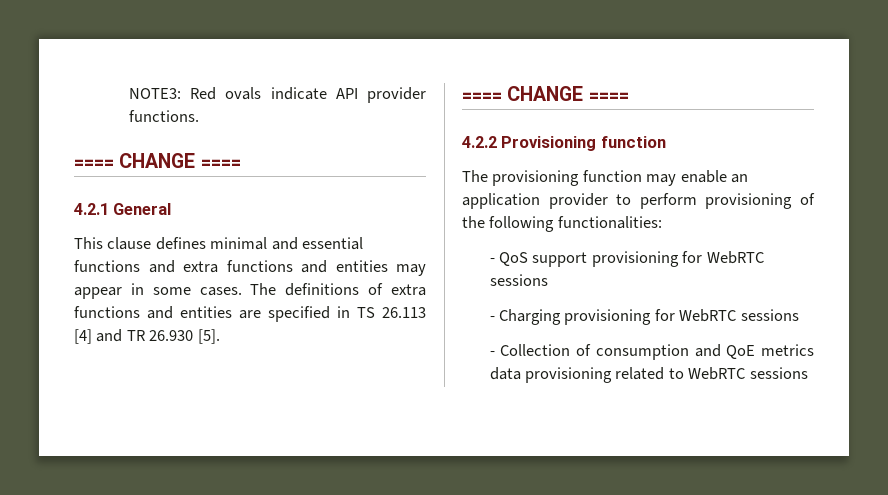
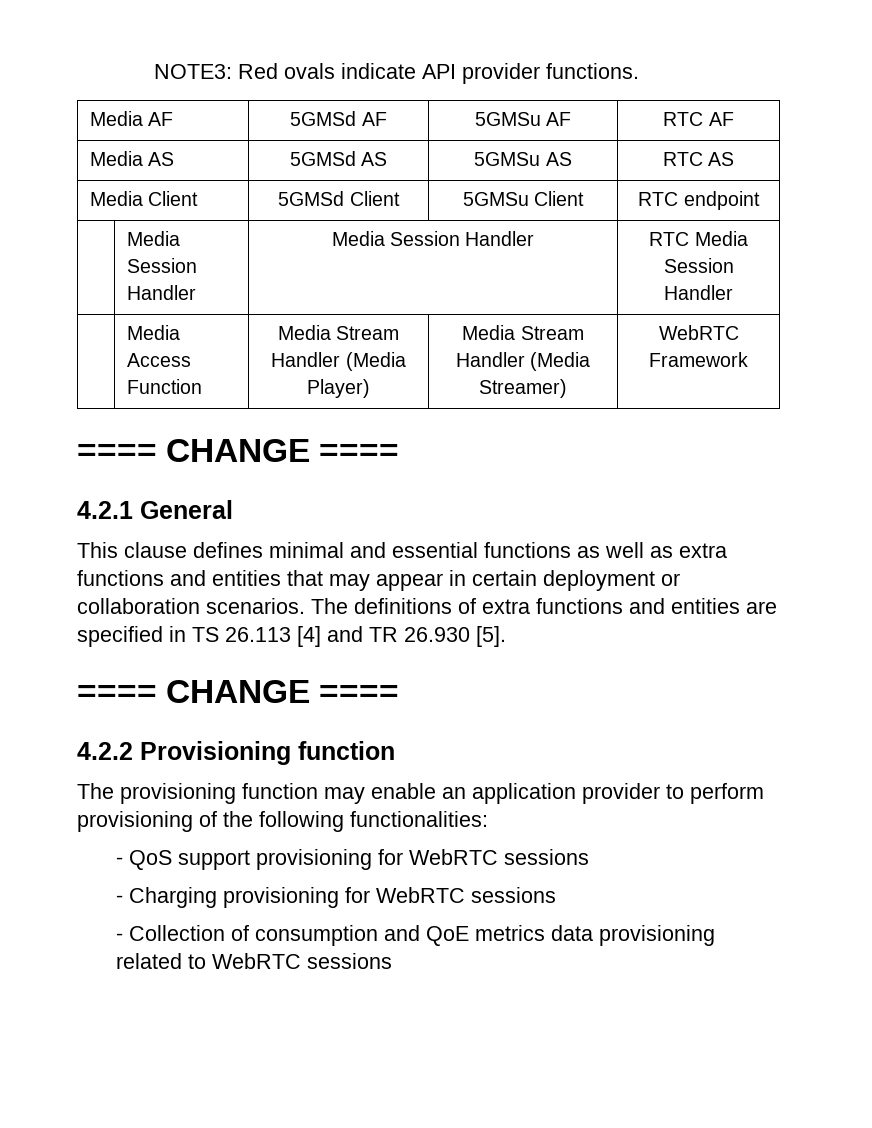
+ Media AF | 5GMSd AF | 5GMSu AF | RTC AF
+ Media AS | 5GMSd AS | 5GMSu AS | RTC AS
+ Media Client | 5GMSd Client | 5GMSu Client | RTC endpoint
+ | Media Session Handler | Media Session Handler | RTC Media Session Handler
+ | Media Access Function | Media Stream Handler (Media Player) | Media Stream Handler (Media Streamer) | WebRTC Framework
- This clause defines minimal and essential functions and extra functions and entities may appear in some cases.
+ This clause defines minimal and essential functions as well as extra functions and entities that may appear in certain deployment or collaboration scenarios.

